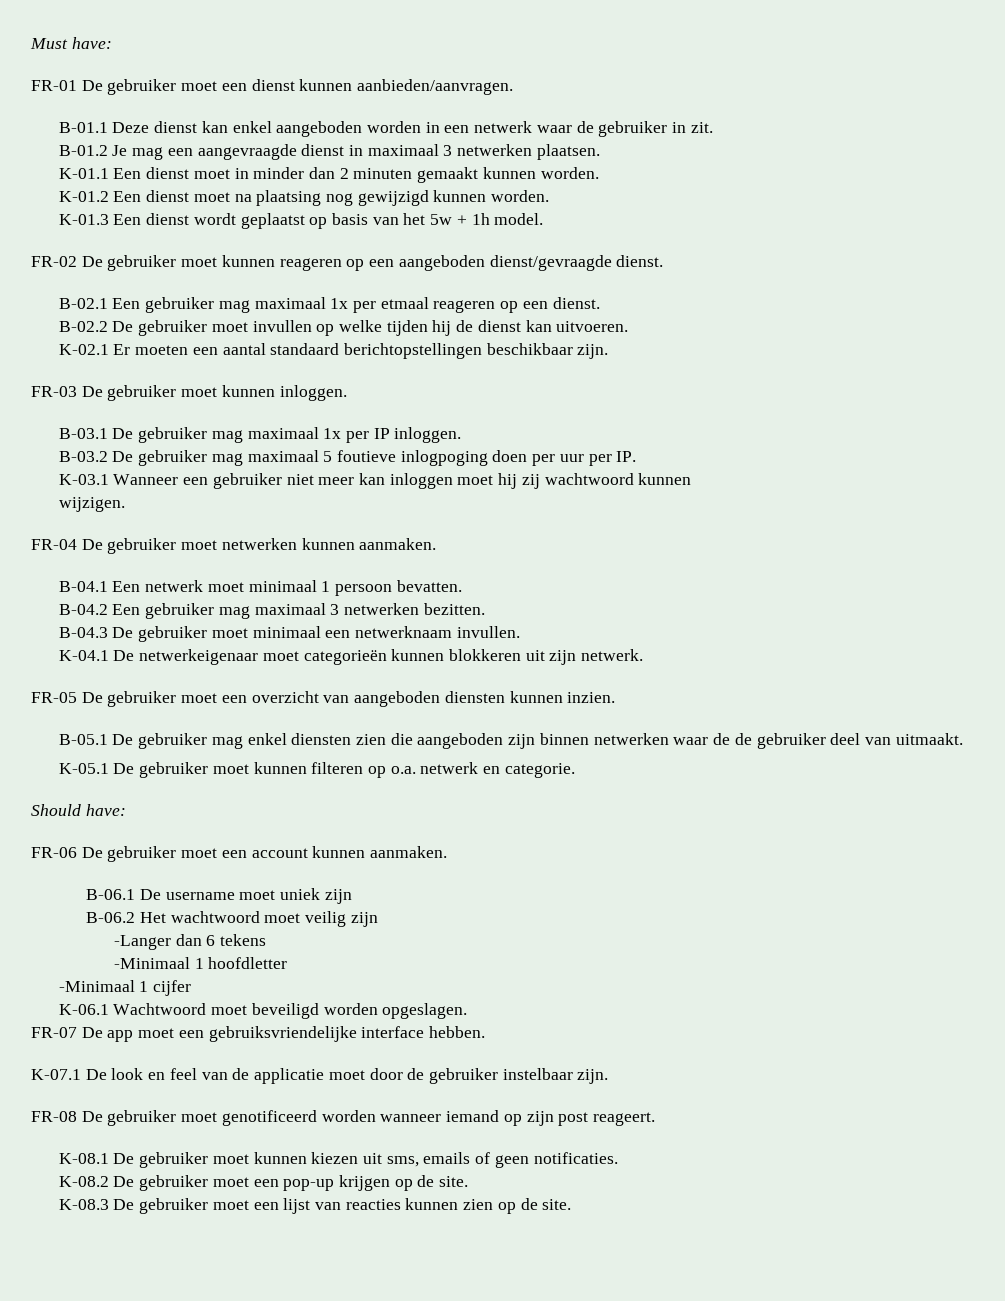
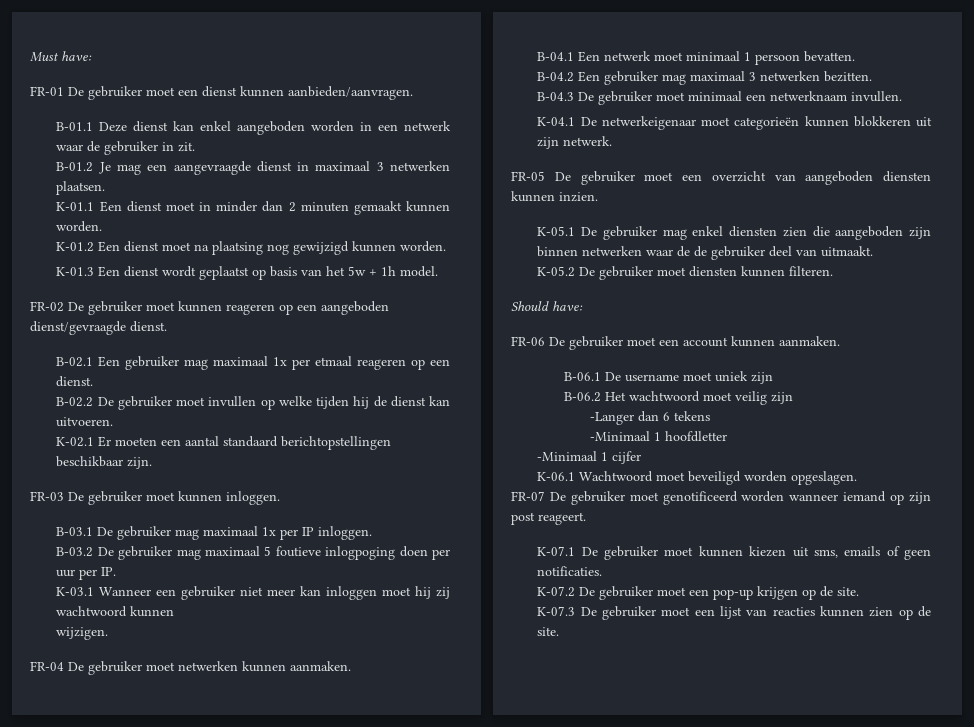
- B-05.1 De gebruiker mag enkel diensten zien die aangeboden zijn binnen netwerken waar de de gebruiker deel van uitmaakt.
+ K-05.1 De gebruiker mag enkel diensten zien die aangeboden zijn binnen netwerken waar de de gebruiker deel van uitmaakt.
- K-05.1 De gebruiker moet kunnen filteren op o.a. netwerk en categorie.
+ K-05.2 De gebruiker moet diensten kunnen filteren.
- FR-07 De app moet een gebruiksvriendelijke interface hebben.
- K-07.1 De look en feel van de applicatie moet door de gebruiker instelbaar zijn.
- FR-08 De gebruiker moet genotificeerd worden wanneer iemand op zijn post reageert.
+ FR-07 De gebruiker moet genotificeerd worden wanneer iemand op zijn post reageert.
- K-08.1 De gebruiker moet kunnen kiezen uit sms, emails of geen notificaties.
+ K-07.1 De gebruiker moet kunnen kiezen uit sms, emails of geen notificaties.
- K-08.2 De gebruiker moet een pop-up krijgen op de site.
+ K-07.2 De gebruiker moet een pop-up krijgen op de site.
- K-08.3 De gebruiker moet een lijst van reacties kunnen zien op de site.
+ K-07.3 De gebruiker moet een lijst van reacties kunnen zien op de site.

